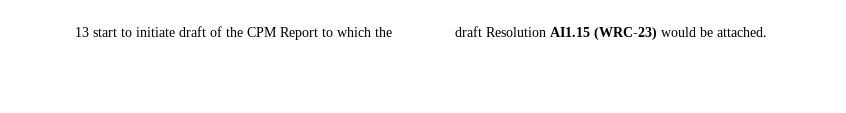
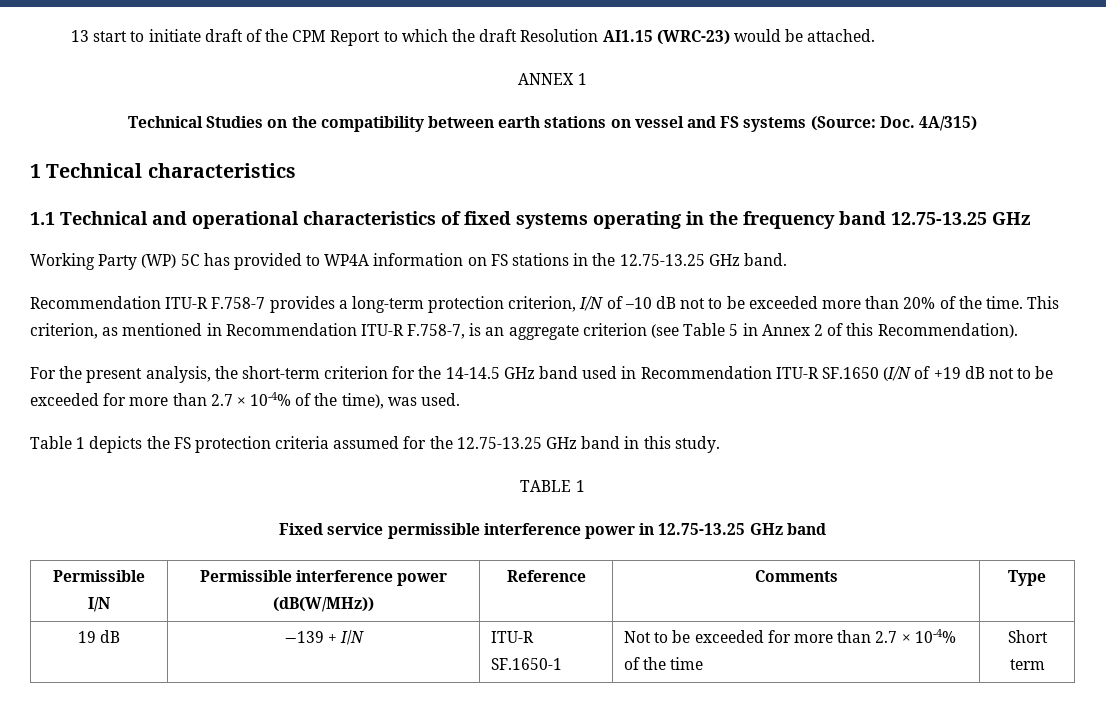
+ ANNEX 1
+ Technical Studies on the compatibility between earth stations on vessel and FS systems (Source: Doc. 4A/315)
+ 1 Technical characteristics
+ 1.1 Technical and operational characteristics of fixed systems operating in the frequency band 12.75-13.25 GHz
+ Working Party (WP) 5C has provided to WP4A information on FS stations in the 12.75-13.25 GHz band.
+ Recommendation ITU-R F.758-7 provides a long-term protection criterion, I/N of –10 dB not to be exceeded more than 20% of the time. This criterion, as mentioned in Recommendation ITU-R F.758-7, is an aggregate criterion (see Table 5 in Annex 2 of this Recommendation).
+ For the present analysis, the short-term criterion for the 14-14.5 GHz band used in Recommendation ITU-R SF.1650 (I/N of +19 dB not to be exceeded for more than 2.7 × 10-4% of the time), was used.
+ Table 1 depicts the FS protection criteria assumed for the 12.75-13.25 GHz band in this study.
+ TABLE 1
+ Fixed service permissible interference power in 12.75-13.25 GHz band
+ Permissible I/N | Permissible interference power (dB(W/MHz)) | Reference | Comments | Type
+ 19 dB | −139 + I/N | ITU-R SF.1650-1 | Not to be exceeded for more than 2.7 × 10-4% of the time | Short term

